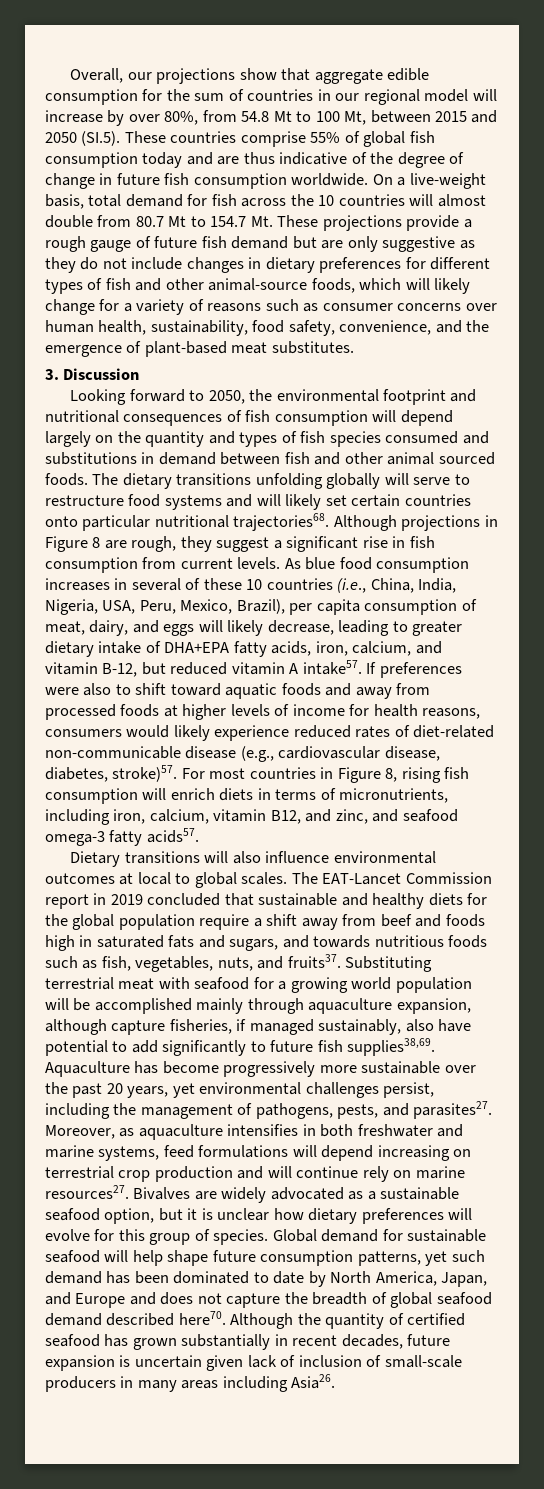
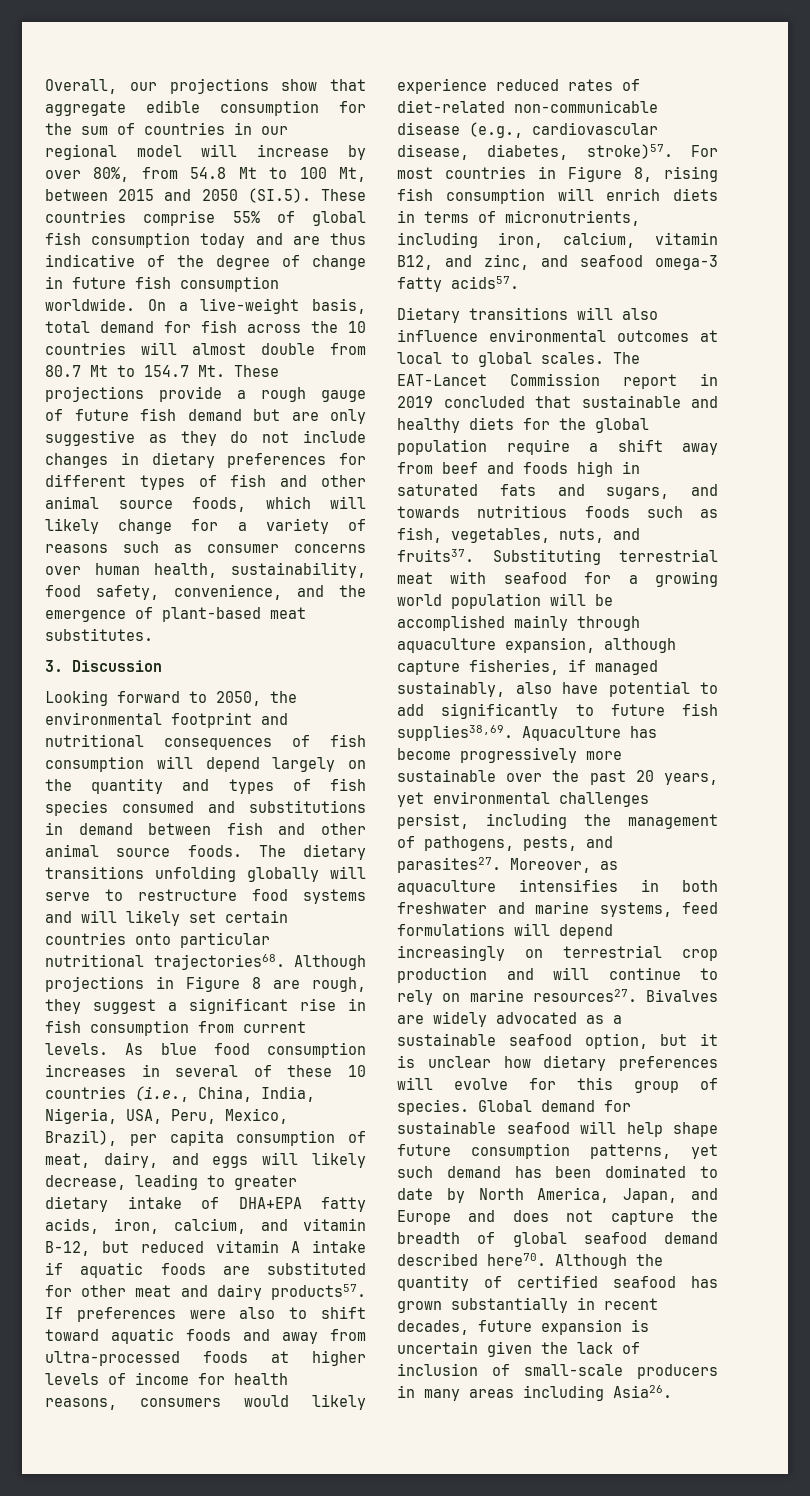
- On a live-weight basis, total demand for fish across the 10 countries will almost double from 80.7 Mt to 154.7 Mt. These projections provide a rough gauge of future fish demand but are only suggestive as they do not include changes in dietary preferences for different types of fish and other animal-source foods, which will likely change for a variety of reasons such as consumer concerns over human health, sustainability, food safety, convenience, and the emergence of plant-based meat substitutes.
+ On a live-weight basis, total demand for fish across the 10 countries will almost double from 80.7 Mt to 154.7 Mt. These projections provide a rough gauge of future fish demand but are only suggestive as they do not include changes in dietary preferences for different types of fish and other animal source foods, which will likely change for a variety of reasons such as consumer concerns over human health, sustainability, food safety, convenience, and the emergence of plant-based meat substitutes.
- Looking forward to 2050, the environmental footprint and nutritional consequences of fish consumption will depend largely on the quantity and types of fish species consumed and substitutions in demand between fish and other animal sourced foods.
+ Looking forward to 2050, the environmental footprint and nutritional consequences of fish consumption will depend largely on the quantity and types of fish species consumed and substitutions in demand between fish and other animal source foods.
- As blue food consumption increases in several of these 10 countries (i.e., China, India, Nigeria, USA, Peru, Mexico, Brazil), per capita consumption of meat, dairy, and eggs will likely decrease, leading to greater dietary intake of DHA+EPA fatty acids, iron, calcium, and vitamin B-12, but reduced vitamin A intake57.
+ As blue food consumption increases in several of these 10 countries (i.e., China, India, Nigeria, USA, Peru, Mexico, Brazil), per capita consumption of meat, dairy, and eggs will likely decrease, leading to greater dietary intake of DHA+EPA fatty acids, iron, calcium, and vitamin B-12, but reduced vitamin A intake if aquatic foods are substituted for other meat and dairy products57.
- If preferences were also to shift toward aquatic foods and away from processed foods at higher levels of income for health reasons, consumers would likely experience reduced rates of diet-related non-communicable disease (e.g., cardiovascular disease, diabetes, stroke)57.
+ If preferences were also to shift toward aquatic foods and away from ultra-processed foods at higher levels of income for health reasons, consumers would likely experience reduced rates of diet-related non-communicable disease (e.g., cardiovascular disease, diabetes, stroke)57.
- Moreover, as aquaculture intensifies in both freshwater and marine systems, feed formulations will depend increasing on terrestrial crop production and will continue rely on marine resources27.
+ Moreover, as aquaculture intensifies in both freshwater and marine systems, feed formulations will depend increasingly on terrestrial crop production and will continue to rely on marine resources27.
- Although the quantity of certified seafood has grown substantially in recent decades, future expansion is uncertain given lack of inclusion of small-scale producers in many areas including Asia26.
+ Although the quantity of certified seafood has grown substantially in recent decades, future expansion is uncertain given the lack of inclusion of small-scale producers in many areas including Asia26.

